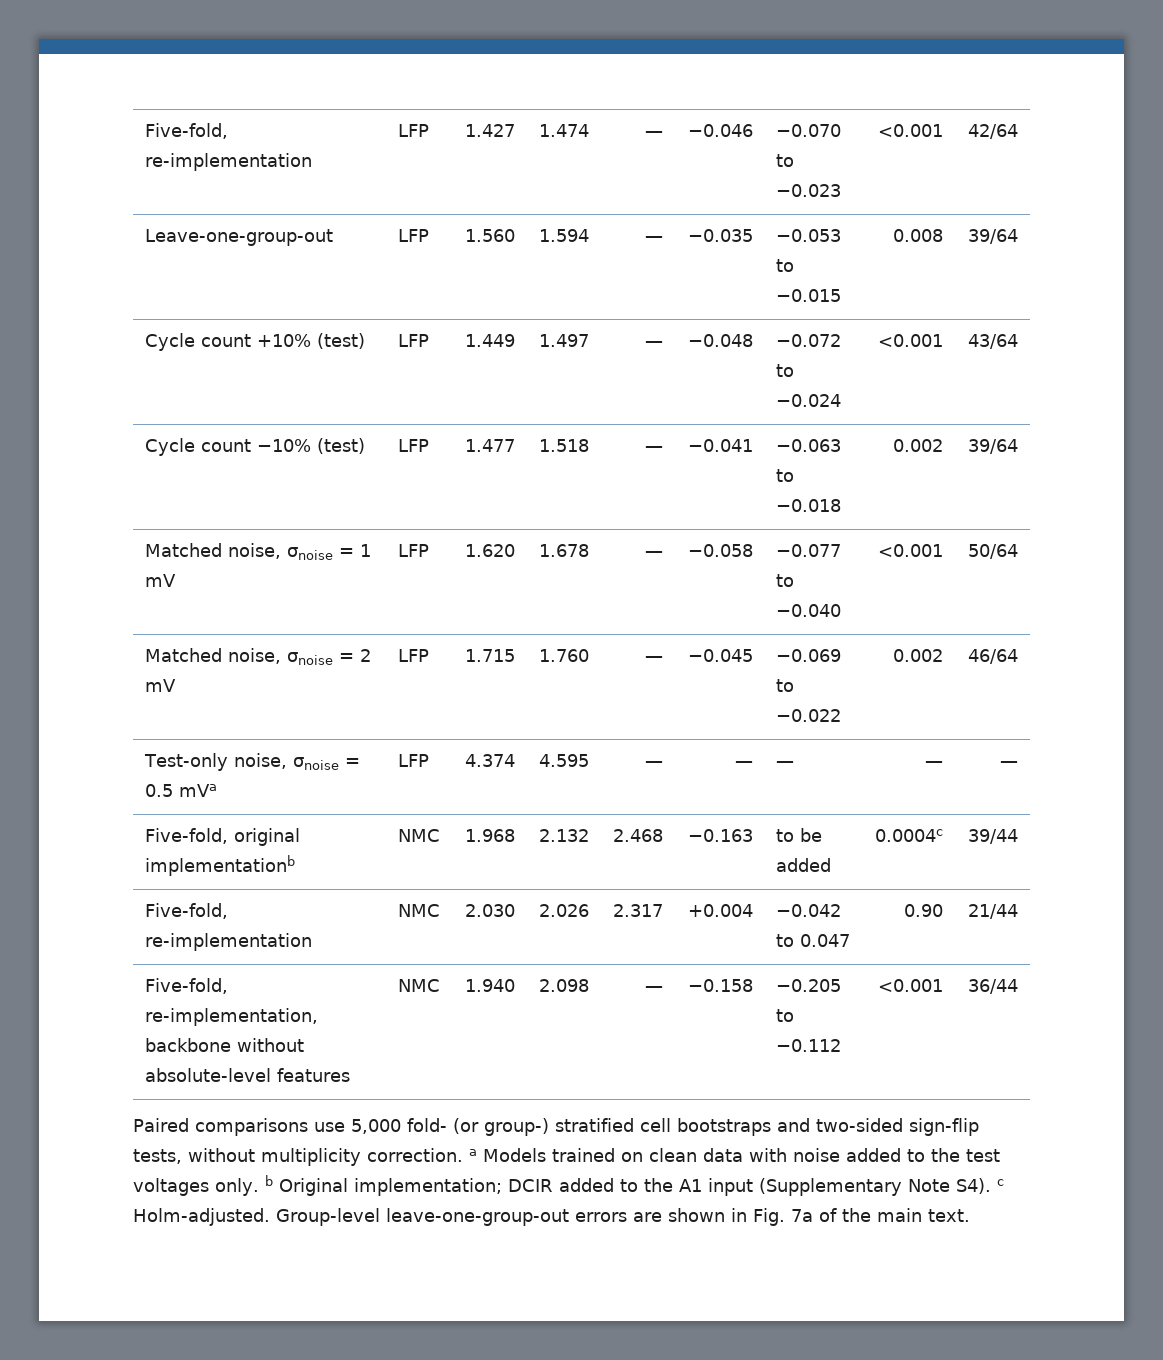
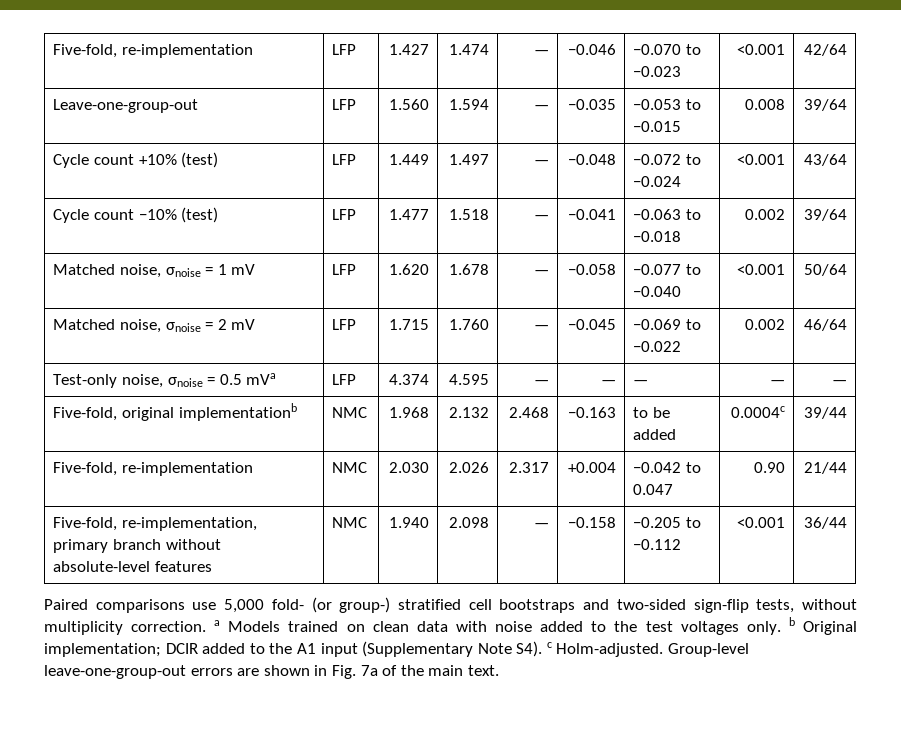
- Five-fold, re-implementation, backbone without absolute-level features | NMC | 1.940 | 2.098 | — | −0.158 | −0.205 to −0.112 | <0.001 | 36/44
+ Five-fold, re-implementation, primary branch without absolute-level features | NMC | 1.940 | 2.098 | — | −0.158 | −0.205 to −0.112 | <0.001 | 36/44

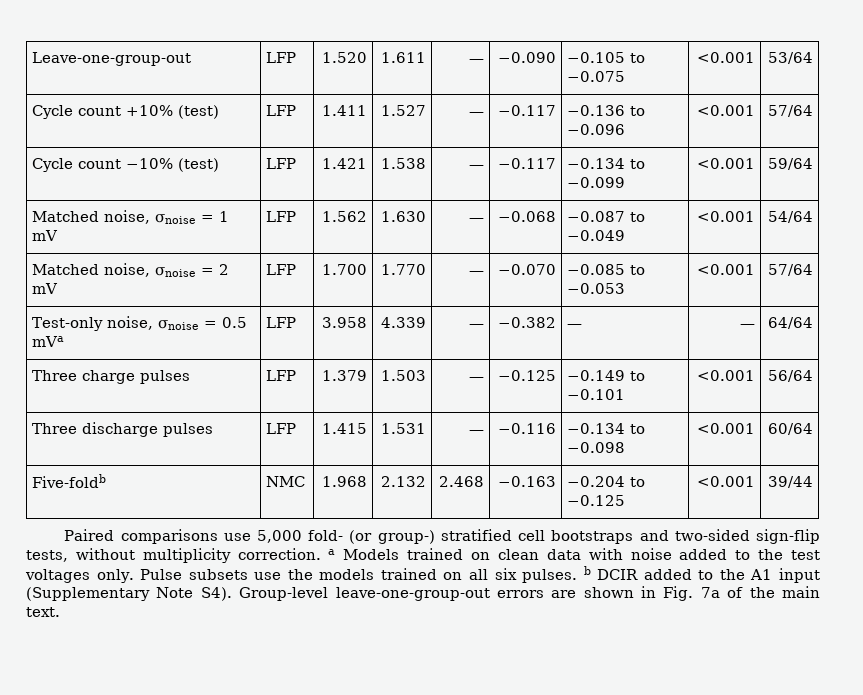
- Five-fold, re-implementation | LFP | 1.427 | 1.474 | — | −0.046 | −0.070 to −0.023 | <0.001 | 42/64
- Leave-one-group-out | LFP | 1.560 | 1.594 | — | −0.035 | −0.053 to −0.015 | 0.008 | 39/64
+ Leave-one-group-out | LFP | 1.520 | 1.611 | — | −0.090 | −0.105 to −0.075 | <0.001 | 53/64
- Cycle count +10% (test) | LFP | 1.449 | 1.497 | — | −0.048 | −0.072 to −0.024 | <0.001 | 43/64
+ Cycle count +10% (test) | LFP | 1.411 | 1.527 | — | −0.117 | −0.136 to −0.096 | <0.001 | 57/64
- Cycle count −10% (test) | LFP | 1.477 | 1.518 | — | −0.041 | −0.063 to −0.018 | 0.002 | 39/64
+ Cycle count −10% (test) | LFP | 1.421 | 1.538 | — | −0.117 | −0.134 to −0.099 | <0.001 | 59/64
- Matched noise, σnoise = 1 mV | LFP | 1.620 | 1.678 | — | −0.058 | −0.077 to −0.040 | <0.001 | 50/64
+ Matched noise, σnoise = 1 mV | LFP | 1.562 | 1.630 | — | −0.068 | −0.087 to −0.049 | <0.001 | 54/64
- Matched noise, σnoise = 2 mV | LFP | 1.715 | 1.760 | — | −0.045 | −0.069 to −0.022 | 0.002 | 46/64
+ Matched noise, σnoise = 2 mV | LFP | 1.700 | 1.770 | — | −0.070 | −0.085 to −0.053 | <0.001 | 57/64
- Test-only noise, σnoise = 0.5 mVa | LFP | 4.374 | 4.595 | — | — | — | — | —
- Five-fold, original implementationb | NMC | 1.968 | 2.132 | 2.468 | −0.163 | to be added | 0.0004c | 39/44
- Five-fold, re-implementation | NMC | 2.030 | 2.026 | 2.317 | +0.004 | −0.042 to 0.047 | 0.90 | 21/44
- Five-fold, re-implementation, primary branch without absolute-level features | NMC | 1.940 | 2.098 | — | −0.158 | −0.205 to −0.112 | <0.001 | 36/44
+ Test-only noise, σnoise = 0.5 mVa | LFP | 3.958 | 4.339 | — | −0.382 | — | — | 64/64
+ Three charge pulses | LFP | 1.379 | 1.503 | — | −0.125 | −0.149 to −0.101 | <0.001 | 56/64
+ Three discharge pulses | LFP | 1.415 | 1.531 | — | −0.116 | −0.134 to −0.098 | <0.001 | 60/64
+ Five-foldb | NMC | 1.968 | 2.132 | 2.468 | −0.163 | −0.204 to −0.125 | <0.001 | 39/44
- Paired comparisons use 5,000 fold- (or group-) stratified cell bootstraps and two-sided sign-flip tests, without multiplicity correction. a Models trained on clean data with noise added to the test voltages only. b Original implementation; DCIR added to the A1 input (Supplementary Note S4). c Holm-adjusted. Group-level leave-one-group-out errors are shown in Fig. 7a of the main text.
+ Paired comparisons use 5,000 fold- (or group-) stratified cell bootstraps and two-sided sign-flip tests, without multiplicity correction. a Models trained on clean data with noise added to the test voltages only. Pulse subsets use the models trained on all six pulses. b DCIR added to the A1 input (Supplementary Note S4). Group-level leave-one-group-out errors are shown in Fig. 7a of the main text.

